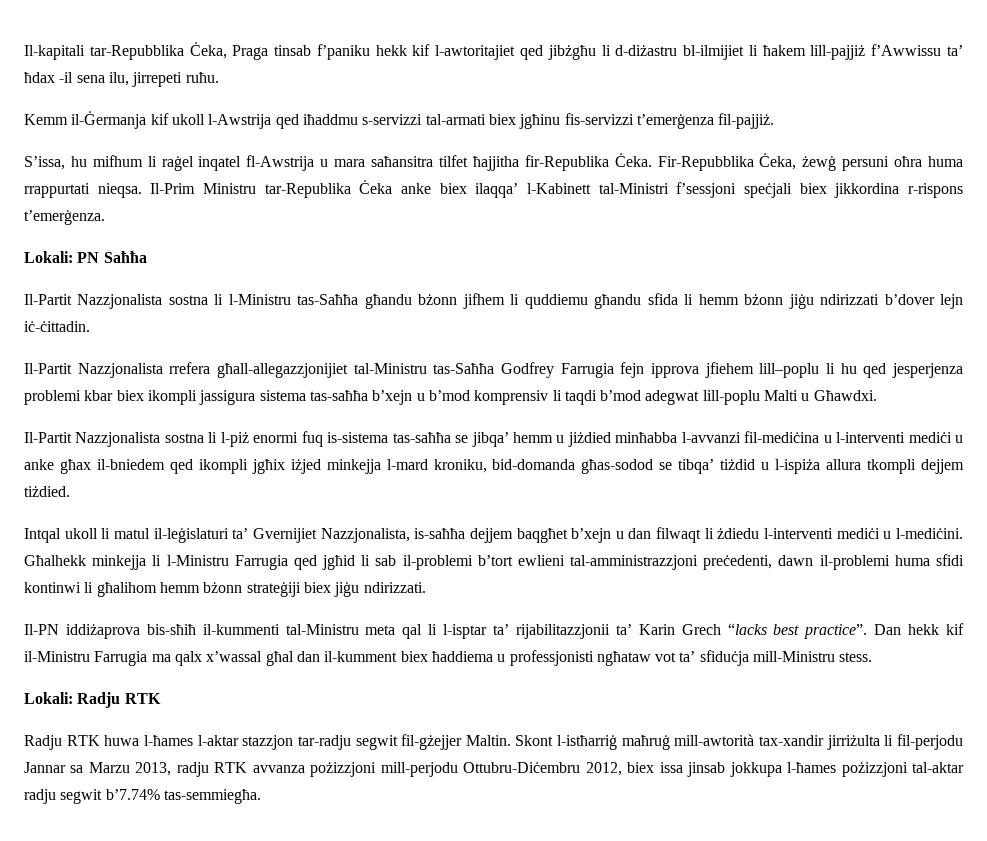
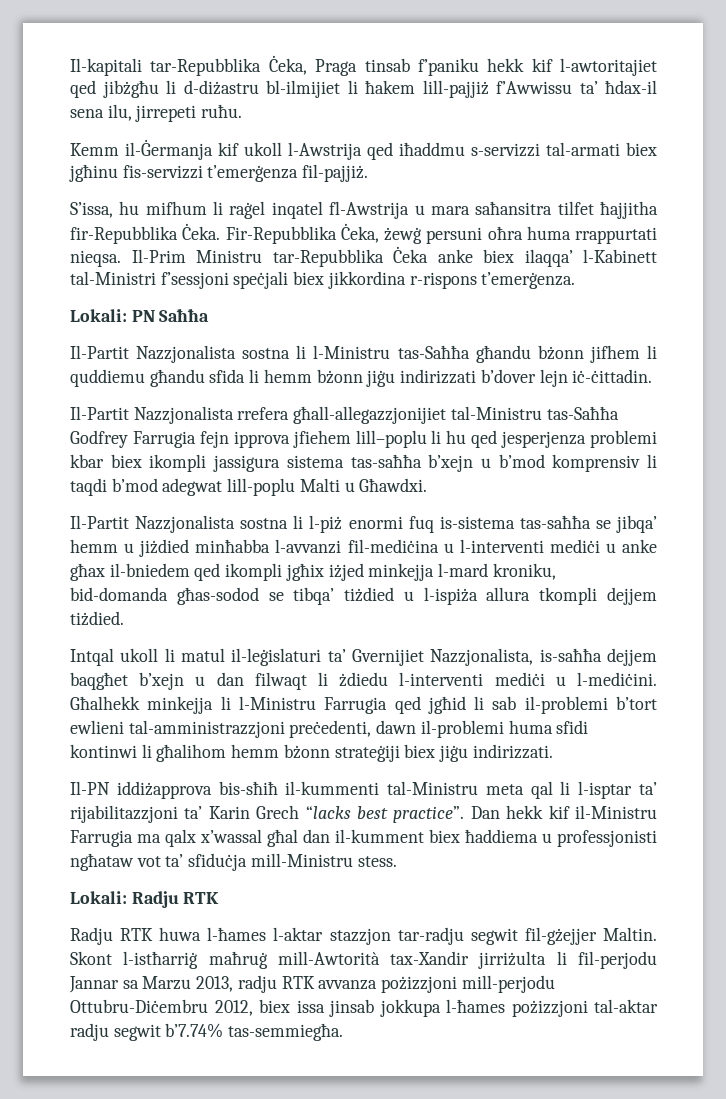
- Il-kapitali tar-Repubblika Ċeka, Praga tinsab f’paniku hekk kif l-awtoritajiet qed jibżgħu li d-diżastru bl-ilmijiet li ħakem lill-pajjiż f’Awwissu ta’ ħdax -il sena ilu, jirrepeti ruħu.
+ Il-kapitali tar-Repubblika Ċeka, Praga tinsab f’paniku hekk kif l-awtoritajiet qed jibżgħu li d-diżastru bl-ilmijiet li ħakem lill-pajjiż f’Awwissu ta’ ħdax-il sena ilu, jirrepeti ruħu.
- S’issa, hu mifhum li raġel inqatel fl-Awstrija u mara saħansitra tilfet ħajjitha fir-Republika Ċeka.
+ S’issa, hu mifhum li raġel inqatel fl-Awstrija u mara saħansitra tilfet ħajjitha fir-Repubblika Ċeka.
- Il-Prim Ministru tar-Republika Ċeka anke biex ilaqqa’ l-Kabinett tal-Ministri f’sessjoni speċjali biex jikkordina r-rispons t’emerġenza.
+ Il-Prim Ministru tar-Repubblika Ċeka anke biex ilaqqa’ l-Kabinett tal-Ministri f’sessjoni speċjali biex jikkordina r-rispons t’emerġenza.
- Il-Partit Nazzjonalista sostna li l-Ministru tas-Saħħa għandu bżonn jifhem li quddiemu għandu sfida li hemm bżonn jiġu ndirizzati b’dover lejn iċ-ċittadin.
+ Il-Partit Nazzjonalista sostna li l-Ministru tas-Saħħa għandu bżonn jifhem li quddiemu għandu sfida li hemm bżonn jiġu indirizzati b’dover lejn iċ-ċittadin.
- Il-Partit Nazzjonalista sostna li l-piż enormi fuq is-sistema tas-saħħa se jibqa’ hemm u jiżdied minħabba l-avvanzi fil-mediċina u l-interventi mediċi u anke għax il-bniedem qed ikompli jgħix iżjed minkejja l-mard kroniku, bid-domanda għas-sodod se tibqa’ tiżdid u l-ispiża allura tkompli dejjem tiżdied.
+ Il-Partit Nazzjonalista sostna li l-piż enormi fuq is-sistema tas-saħħa se jibqa’ hemm u jiżdied minħabba l-avvanzi fil-mediċina u l-interventi mediċi u anke għax il-bniedem qed ikompli jgħix iżjed minkejja l-mard kroniku, bid-domanda għas-sodod se tibqa’ tiżdied u l-ispiża allura tkompli dejjem tiżdied.
- Għalhekk minkejja li l-Ministru Farrugia qed jgħid li sab il-problemi b’tort ewlieni tal-amministrazzjoni preċedenti, dawn il-problemi huma sfidi kontinwi li għalihom hemm bżonn strateġiji biex jiġu ndirizzati.
+ Għalhekk minkejja li l-Ministru Farrugia qed jgħid li sab il-problemi b’tort ewlieni tal-amministrazzjoni preċedenti, dawn il-problemi huma sfidi kontinwi li għalihom hemm bżonn strateġiji biex jiġu indirizzati.
- Il-PN iddiżaprova bis-sħiħ il-kummenti tal-Ministru meta qal li l-isptar ta’ rijabilitazzjonii ta’ Karin Grech “lacks best practice”.
+ Il-PN iddiżapprova bis-sħiħ il-kummenti tal-Ministru meta qal li l-isptar ta’ rijabilitazzjoni ta’ Karin Grech “lacks best practice”.
- Skont l-istħarriġ maħruġ mill-awtorità tax-xandir jirriżulta li fil-perjodu Jannar sa Marzu 2013, radju RTK avvanza pożizzjoni mill-perjodu Ottubru-Diċembru 2012, biex issa jinsab jokkupa l-ħames pożizzjoni tal-aktar radju segwit b’7.74% tas-semmiegħa.
+ Skont l-istħarriġ maħruġ mill-Awtorità tax-Xandir jirriżulta li fil-perjodu Jannar sa Marzu 2013, radju RTK avvanza pożizzjoni mill-perjodu Ottubru-Diċembru 2012, biex issa jinsab jokkupa l-ħames pożizzjoni tal-aktar radju segwit b’7.74% tas-semmiegħa.

